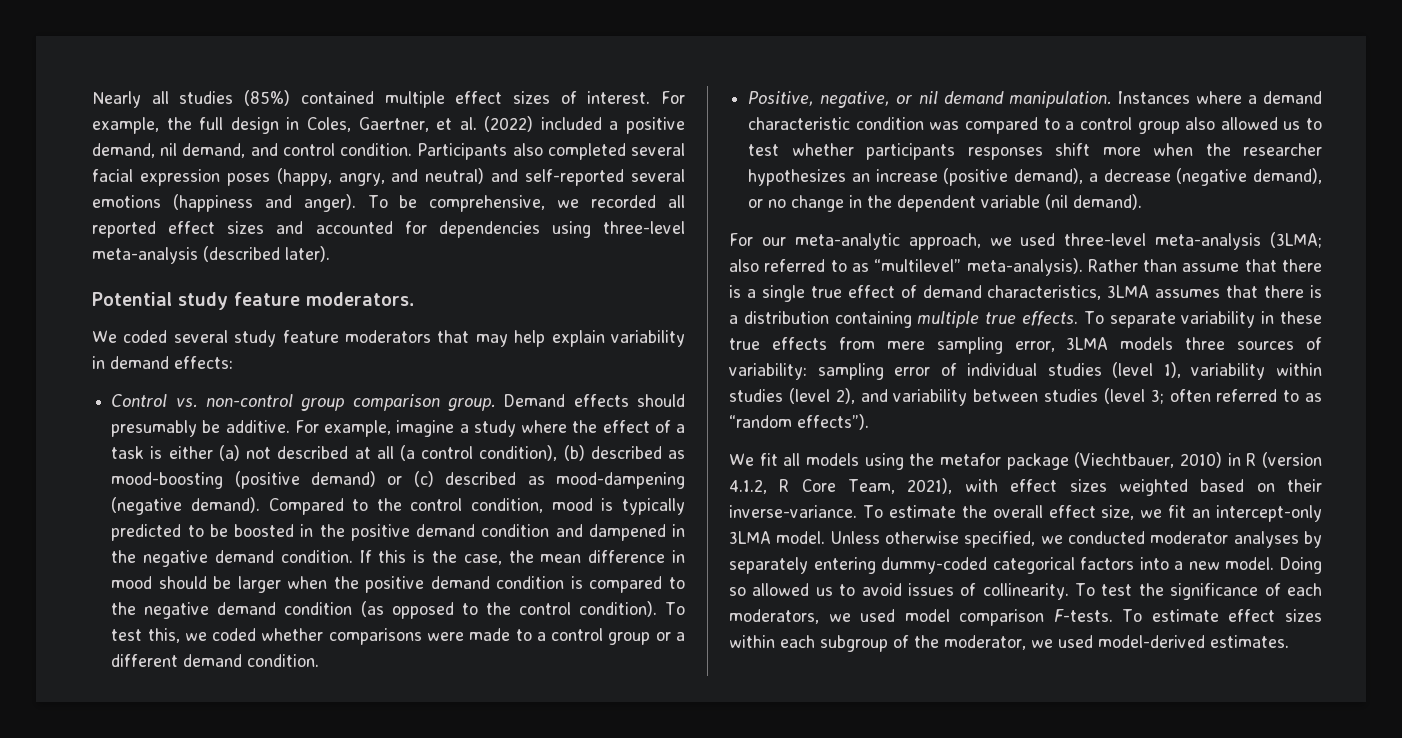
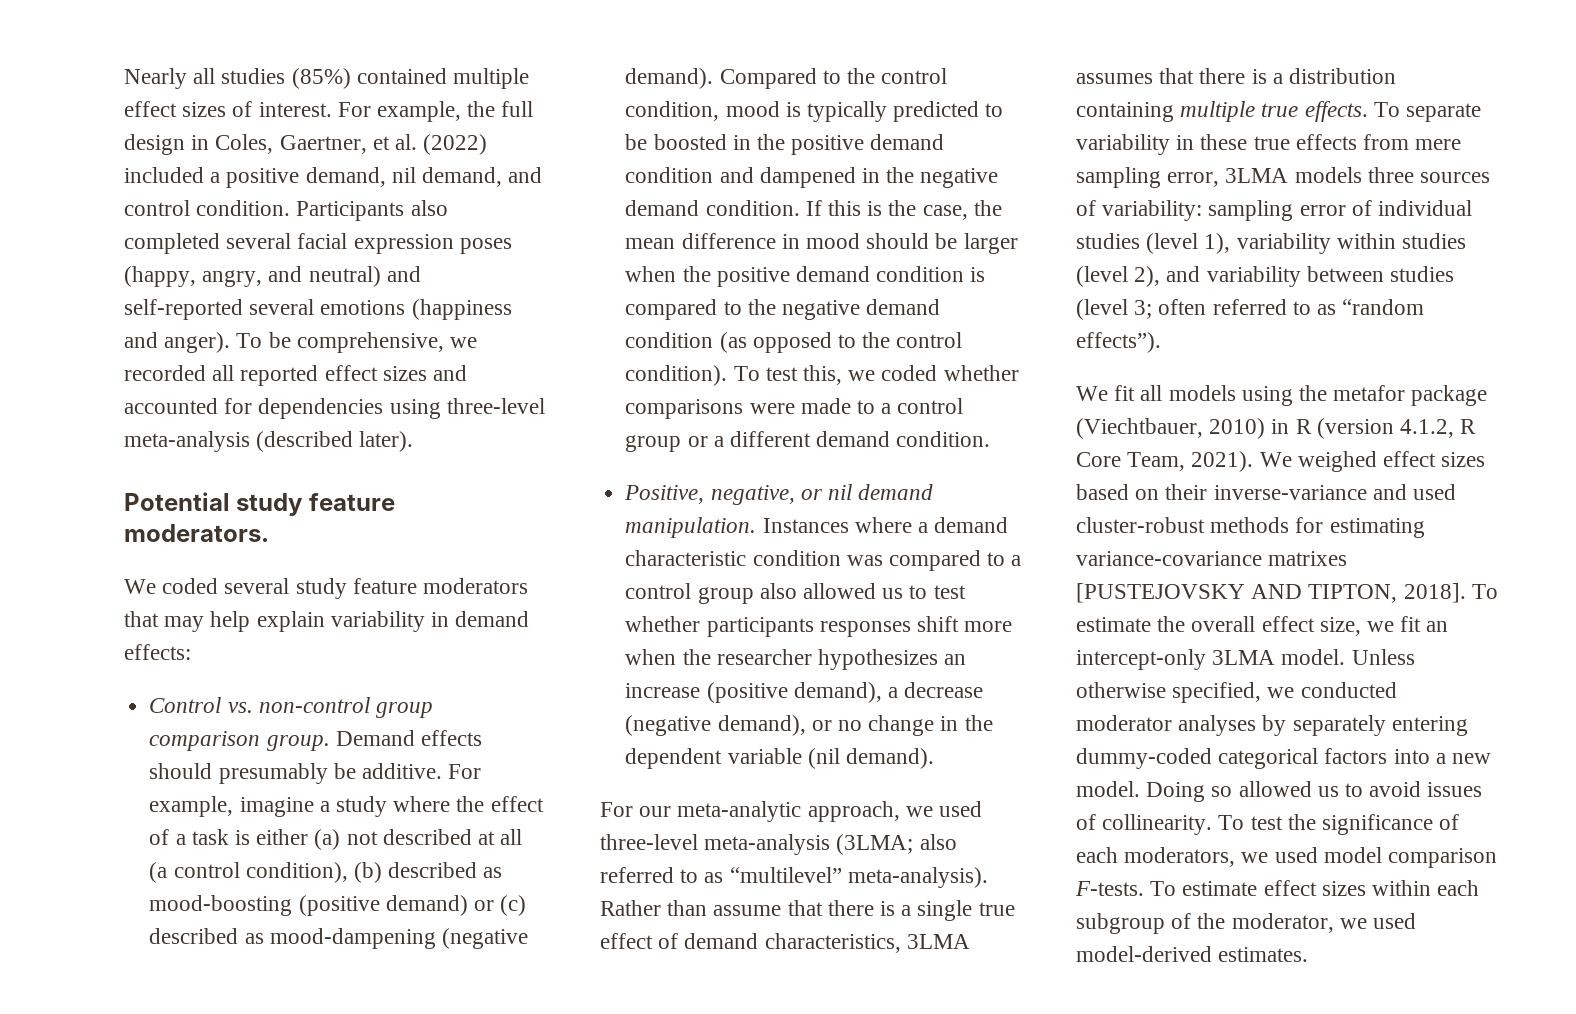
- We fit all models using the metafor package (Viechtbauer, 2010) in R (version 4.1.2, R Core Team, 2021), with effect sizes weighted based on their inverse-variance.
+ We fit all models using the metafor package (Viechtbauer, 2010) in R (version 4.1.2, R Core Team, 2021). We weighed effect sizes based on their inverse-variance and used cluster-robust methods for estimating variance-covariance matrixes [PUSTEJOVSKY AND TIPTON, 2018].

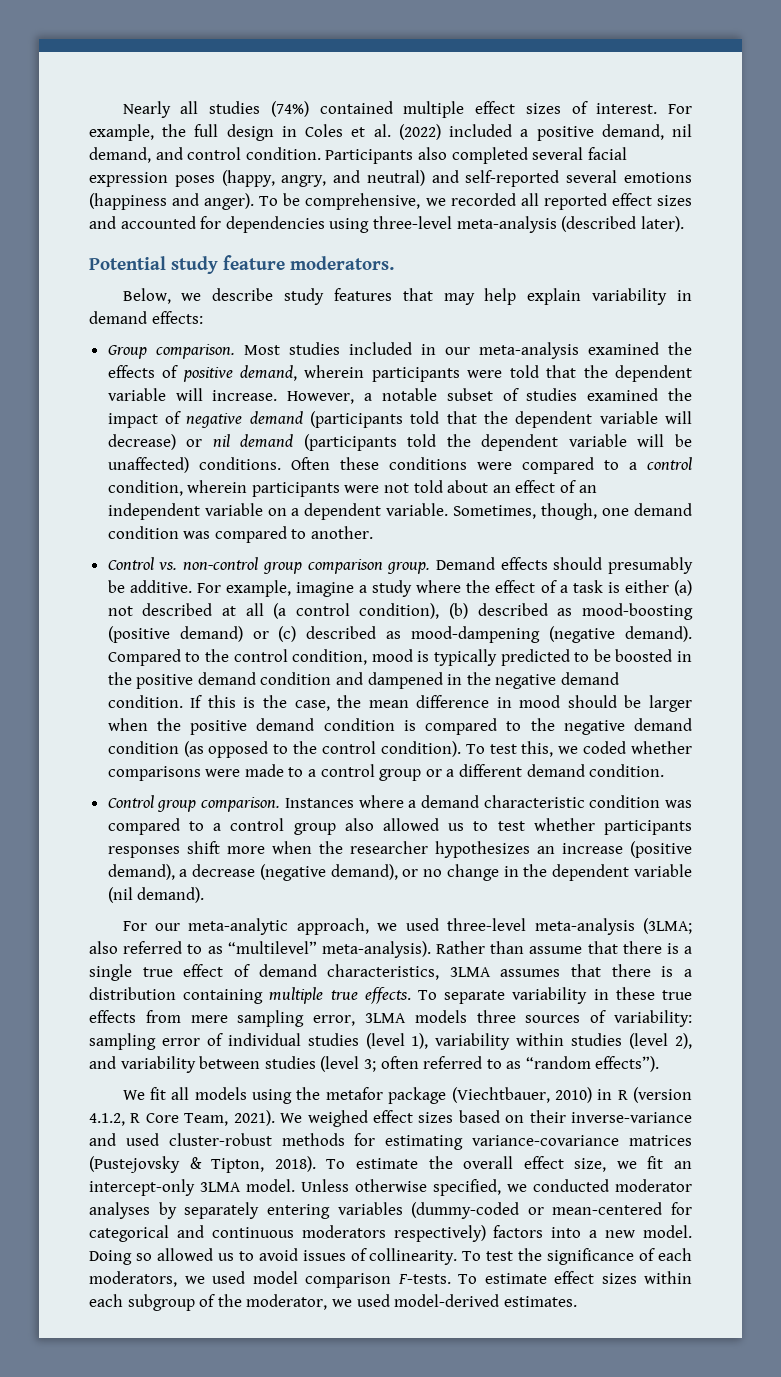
- Nearly all studies (85%) contained multiple effect sizes of interest.
+ Nearly all studies (74%) contained multiple effect sizes of interest.
- For example, the full design in Coles, Gaertner, et al. (2022) included a positive demand, nil demand, and control condition.
+ For example, the full design in Coles et al. (2022) included a positive demand, nil demand, and control condition.
- We coded several study feature moderators that may help explain variability in demand effects:
+ Below, we describe study features that may help explain variability in demand effects:
+ Group comparison. Most studies included in our meta-analysis examined the effects of positive demand, wherein participants were told that the dependent variable will increase. However, a notable subset of studies examined the impact of negative demand (participants told that the dependent variable will decrease) or nil demand (participants told the dependent variable will be unaffected) conditions. Often these conditions were compared to a control condition, wherein participants were not told about an effect of an independent variable on a dependent variable. Sometimes, though, one demand condition was compared to another.
- Positive, negative, or nil demand manipulation.
+ Control group comparison.
- We weighed effect sizes based on their inverse-variance and used cluster-robust methods for estimating variance-covariance matrixes [PUSTEJOVSKY AND TIPTON, 2018].
+ We weighed effect sizes based on their inverse-variance and used cluster-robust methods for estimating variance-covariance matrices (Pustejovsky & Tipton, 2018).
- Unless otherwise specified, we conducted moderator analyses by separately entering dummy-coded categorical factors into a new model.
+ Unless otherwise specified, we conducted moderator analyses by separately entering variables (dummy-coded or mean-centered for categorical and continuous moderators respectively) factors into a new model.

